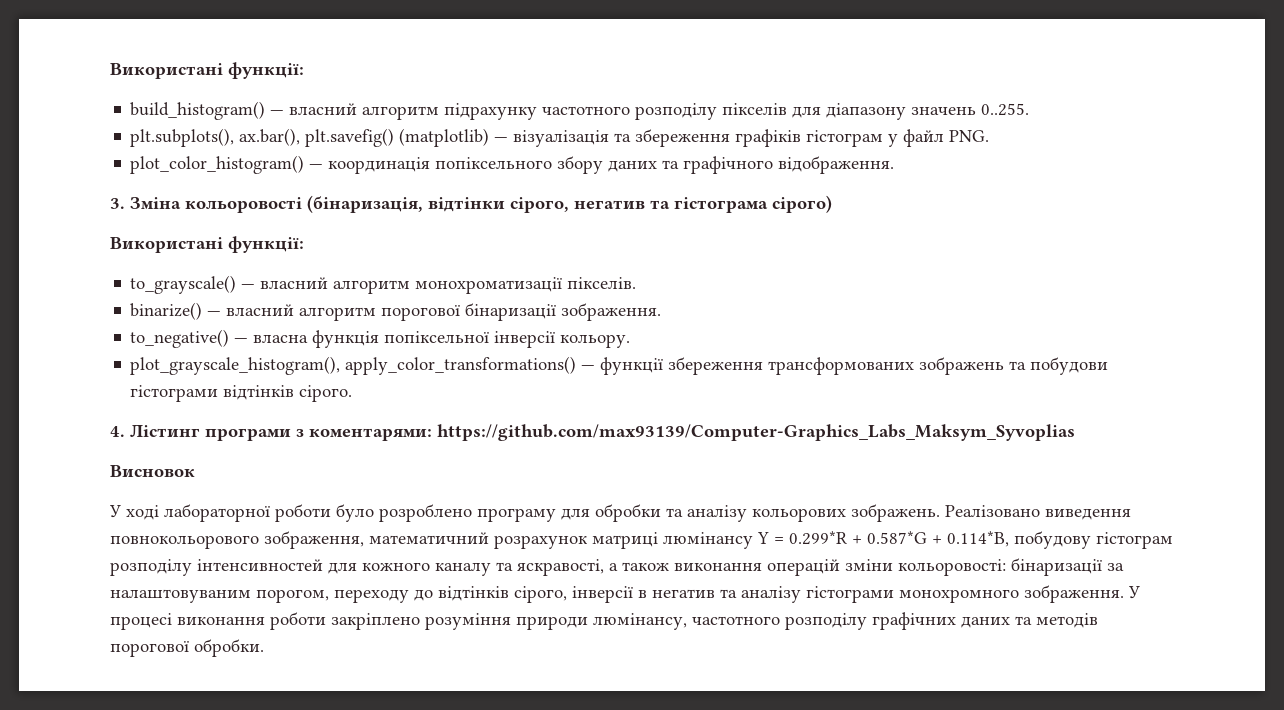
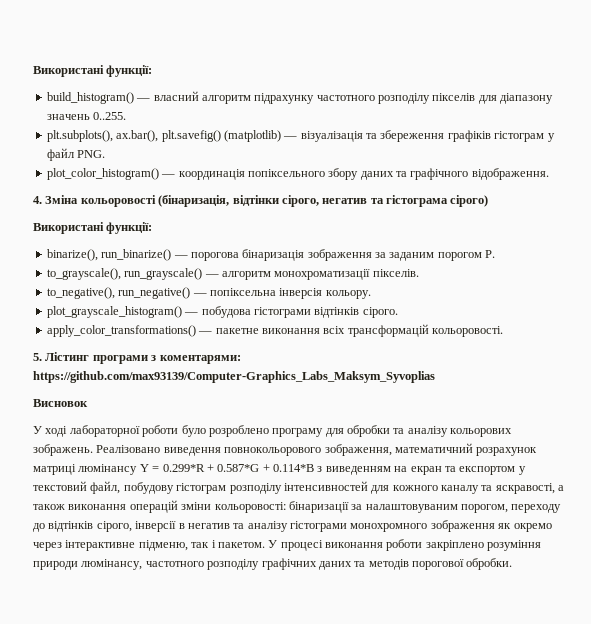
- 3. Зміна кольоровості (бінаризація, відтінки сірого, негатив та гістограма сірого)
+ 4. Зміна кольоровості (бінаризація, відтінки сірого, негатив та гістограма сірого)
- to_grayscale() — власний алгоритм монохроматизації пікселів.
- binarize() — власний алгоритм порогової бінаризації зображення.
- to_negative() — власна функція попіксельної інверсії кольору.
- plot_grayscale_histogram(), apply_color_transformations() — функції збереження трансформованих зображень та побудови гістограми відтінків сірого.
- 4. Лістинг програми з коментарями: https://github.com/max93139/Computer-Graphics_Labs_Maksym_Syvoplias
+ binarize(), run_binarize() — порогова бінаризація зображення за заданим порогом P.
+ to_grayscale(), run_grayscale() — алгоритм монохроматизації пікселів.
+ to_negative(), run_negative() — попіксельна інверсія кольору.
+ plot_grayscale_histogram() — побудова гістограми відтінків сірого.
+ apply_color_transformations() — пакетне виконання всіх трансформацій кольоровості.
+ 5. Лістинг програми з коментарями: https://github.com/max93139/Computer-Graphics_Labs_Maksym_Syvoplias
- Реалізовано виведення повнокольорового зображення, математичний розрахунок матриці люмінансу Y = 0.299*R + 0.587*G + 0.114*B, побудову гістограм розподілу інтенсивностей для кожного каналу та яскравості, а також виконання операцій зміни кольоровості: бінаризації за налаштовуваним порогом, переходу до відтінків сірого, інверсії в негатив та аналізу гістограми монохромного зображення.
+ Реалізовано виведення повнокольорового зображення, математичний розрахунок матриці люмінансу Y = 0.299*R + 0.587*G + 0.114*B з виведенням на екран та експортом у текстовий файл, побудову гістограм розподілу інтенсивностей для кожного каналу та яскравості, а також виконання операцій зміни кольоровості: бінаризації за налаштовуваним порогом, переходу до відтінків сірого, інверсії в негатив та аналізу гістограми монохромного зображення як окремо через інтерактивне підменю, так і пакетом.

